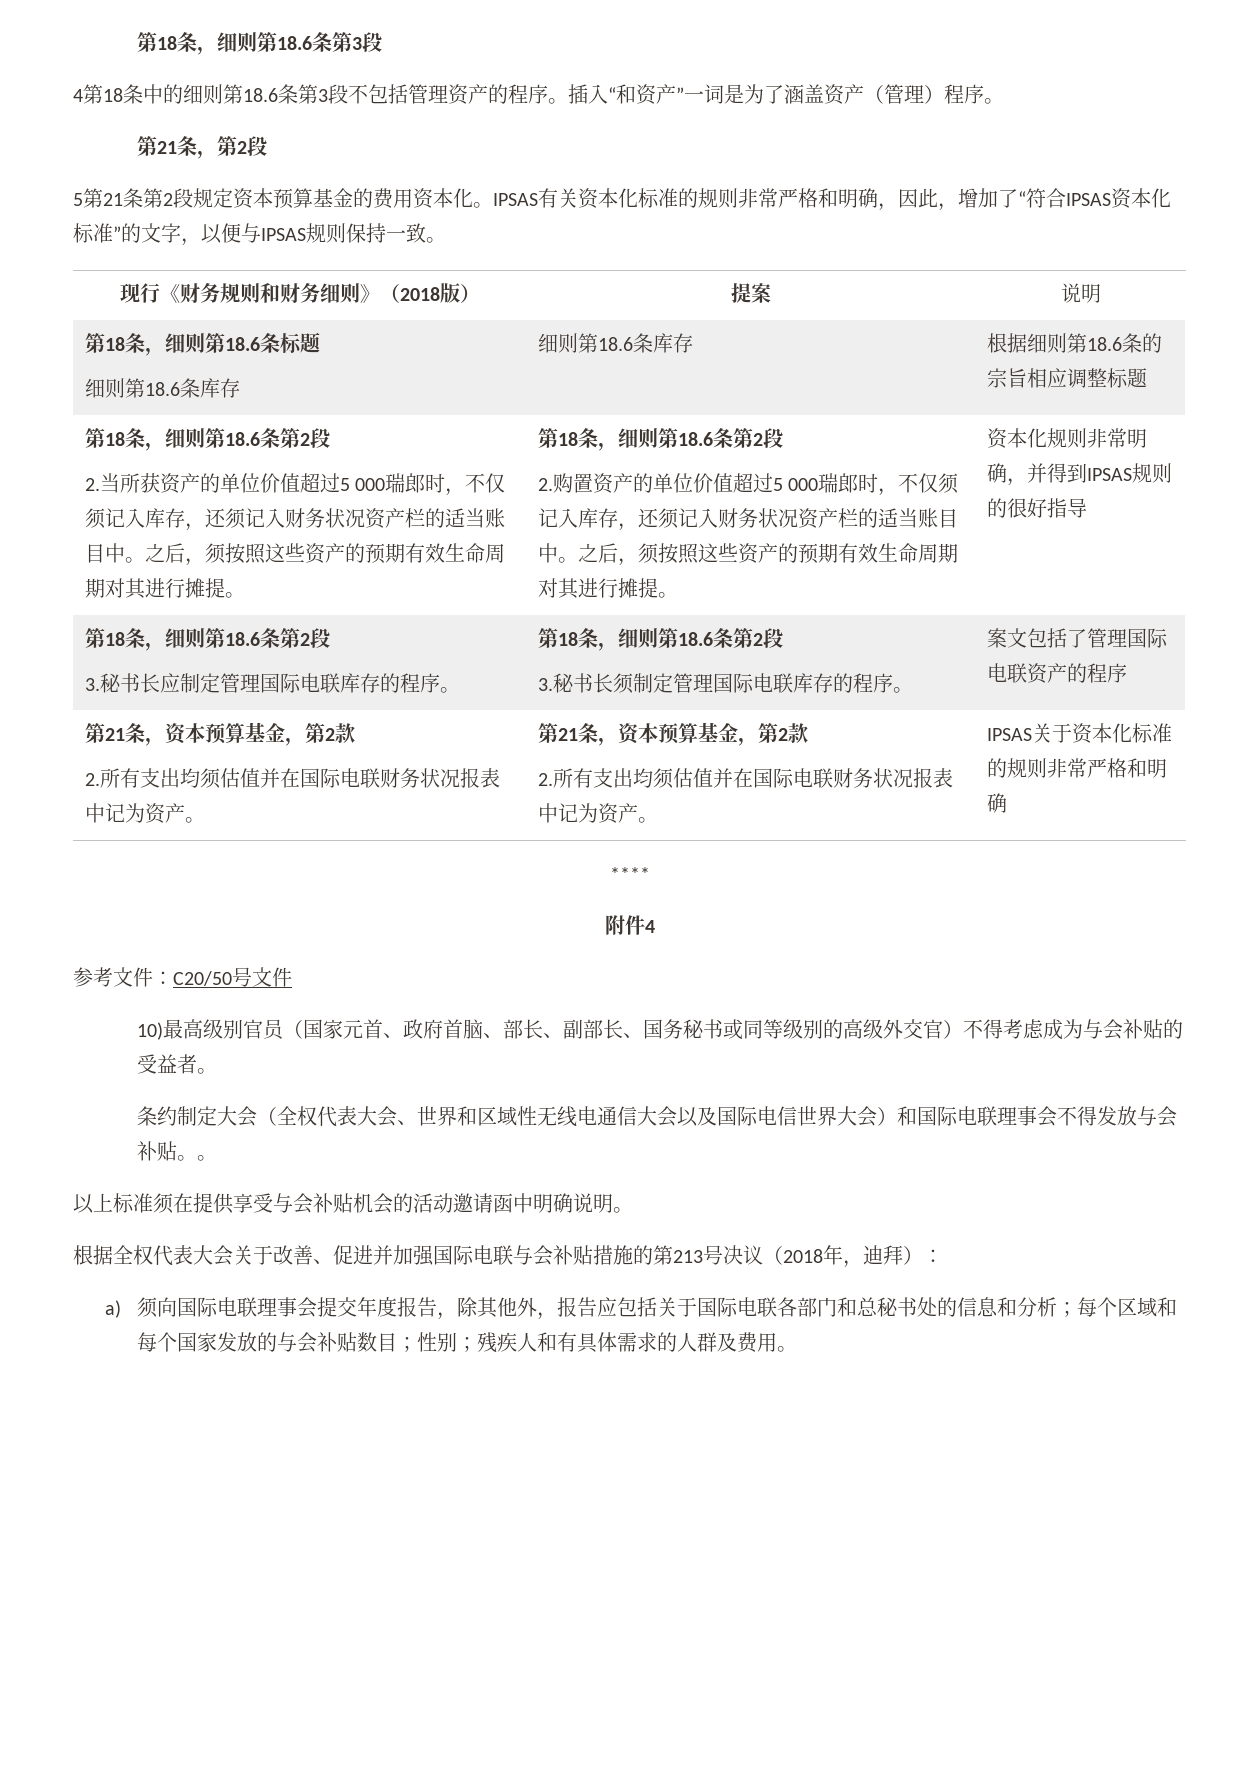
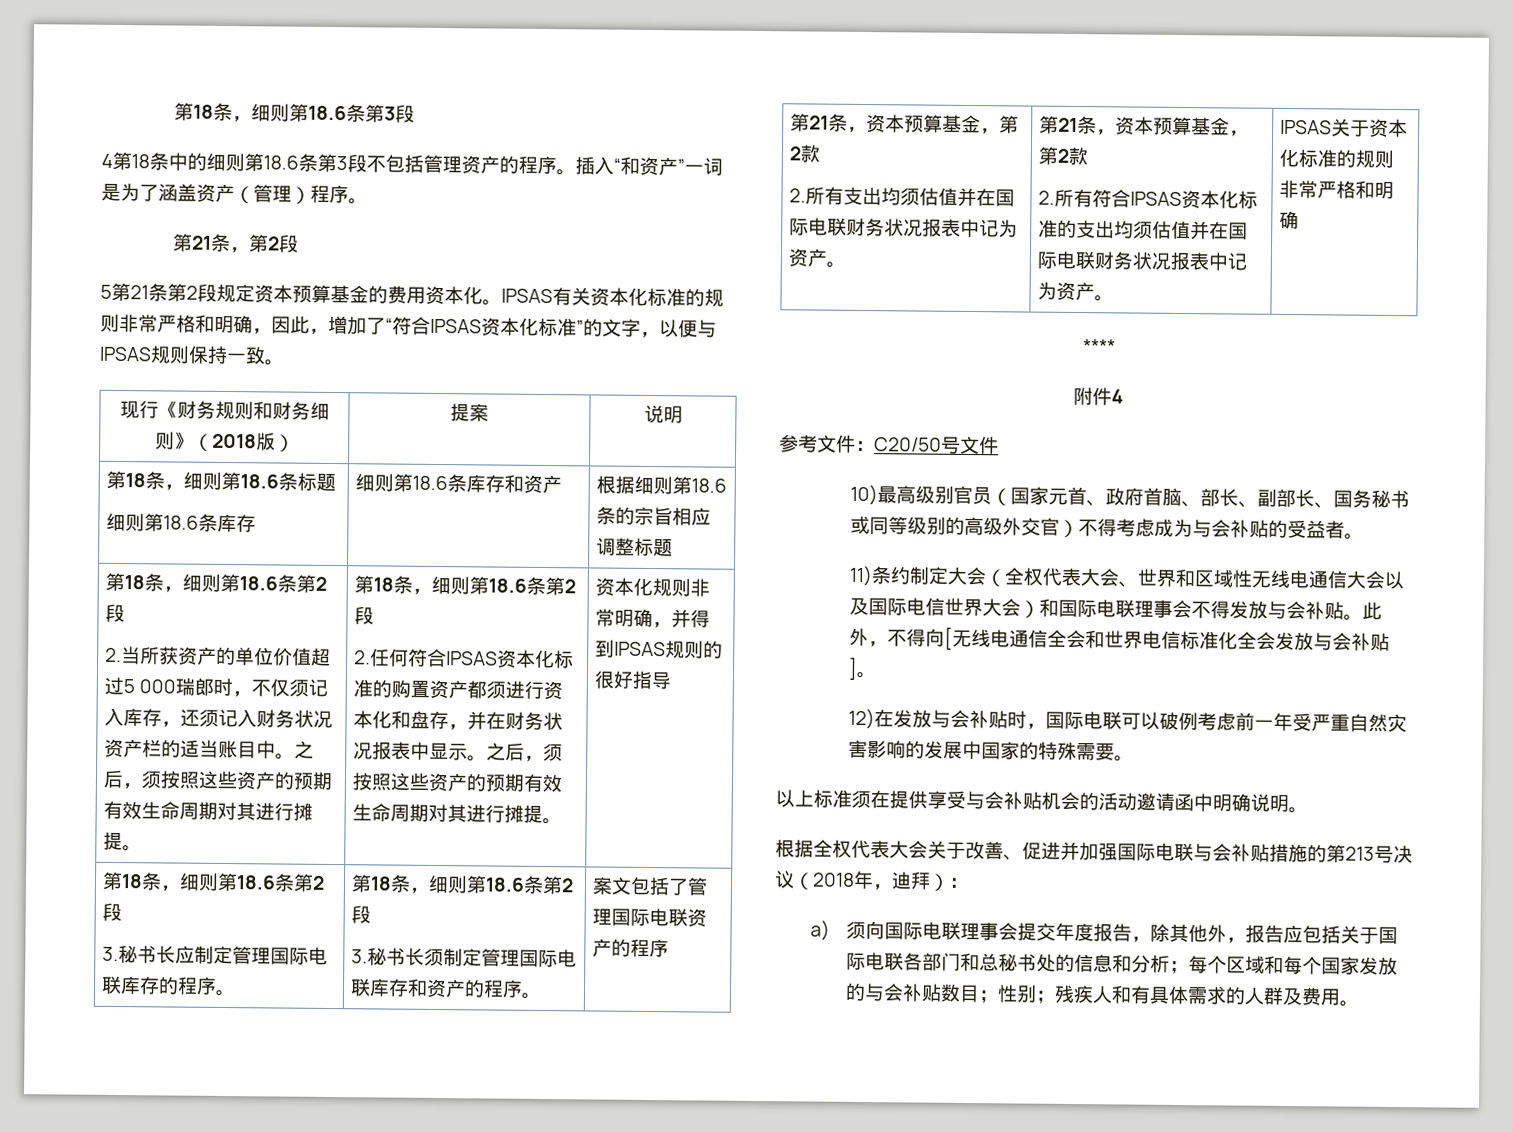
  第18条，细则第18.6条标题
- 细则第18.6条库存 | 细则第18.6条库存 | 根据细则第18.6条的宗旨相应调整标题
+ 细则第18.6条库存 | 细则第18.6条库存和资产 | 根据细则第18.6条的宗旨相应调整标题
- 2.购置资产的单位价值超过5 000瑞郎时，不仅须记入库存，还须记入财务状况资产栏的适当账目中。
+ 2.任何符合IPSAS资本化标准的购置资产都须进行资本化和盘存，并在财务状况报表中显示。
- 3.秘书长须制定管理国际电联库存的程序。
+ 3.秘书长须制定管理国际电联库存和资产的程序。
  2.所有支出均须估值并在国际电联财务状况报表中记为资产。 | 第21条，资本预算基金，第2款
- 2.所有支出均须估值并在国际电联财务状况报表中记为资产。
+ 2.所有符合IPSAS资本化标准的支出均须估值并在国际电联财务状况报表中记为资产。
- 条约制定大会（全权代表大会、世界和区域性无线电通信大会以及国际电信世界大会）和国际电联理事会不得发放与会补贴。。
+ 11)条约制定大会（全权代表大会、世界和区域性无线电通信大会以及国际电信世界大会）和国际电联理事会不得发放与会补贴。此外，不得向[无线电通信全会和世界电信标准化全会发放与会补贴]。
+ 12)在发放与会补贴时，国际电联可以破例考虑前一年受严重自然灾害影响的发展中国家的特殊需要。

